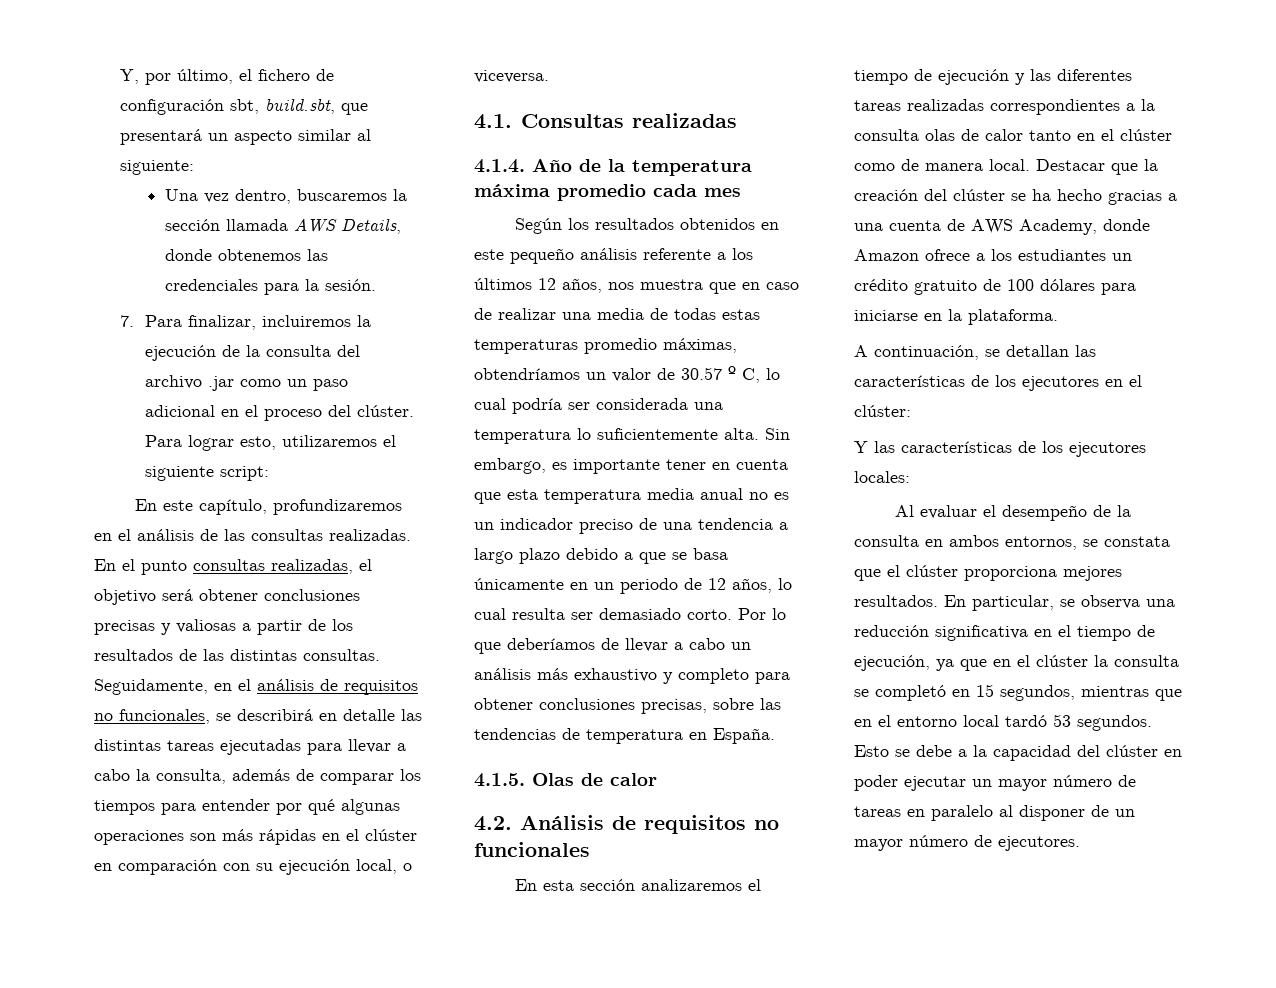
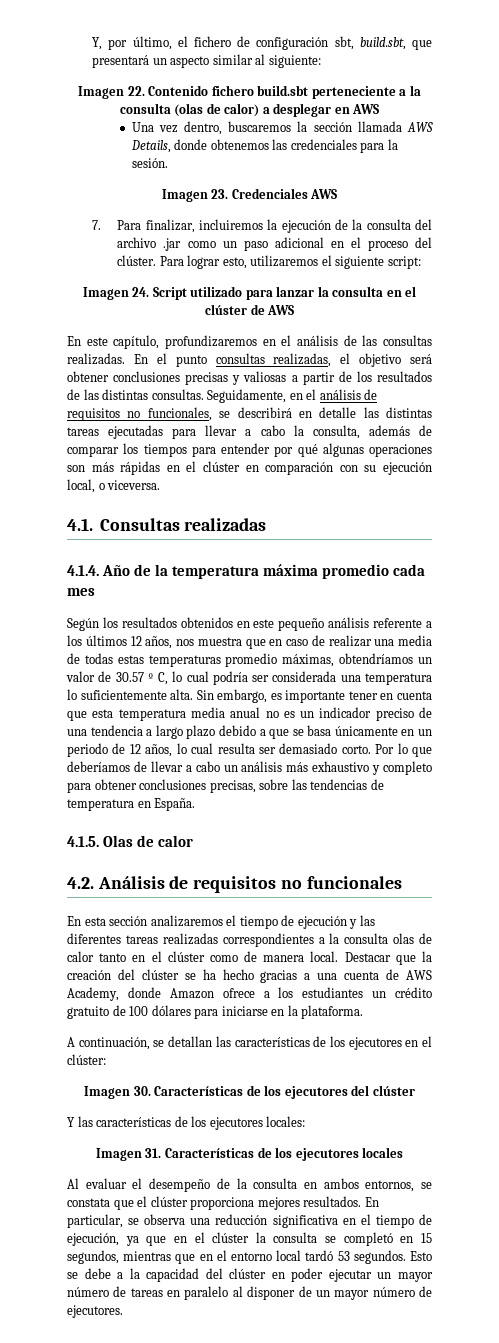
+ Imagen 22. Contenido fichero build.sbt perteneciente a la consulta (olas de calor) a desplegar en AWS
+ Imagen 23. Credenciales AWS
+ Imagen 24. Script utilizado para lanzar la consulta en el clúster de AWS
+ Imagen 30. Características de los ejecutores del clúster
+ Imagen 31. Características de los ejecutores locales

